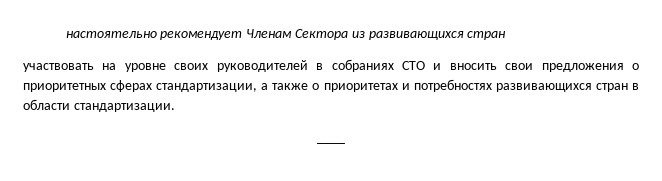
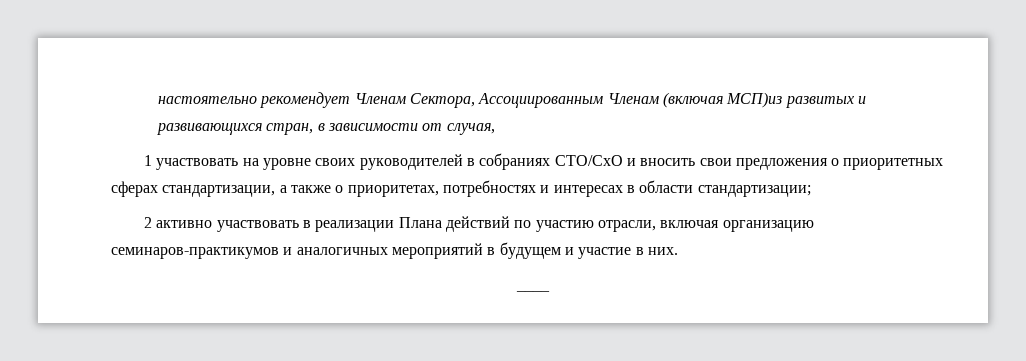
- настоятельно рекомендует Членам Сектора из развивающихся стран
- участвовать на уровне своих руководителей в собраниях СТО и вносить свои предложения о приоритетных сферах стандартизации, а также о приоритетах и потребностях развивающихся стран в области стандартизации.
+ настоятельно рекомендует Членам Сектора, Ассоциированным Членам (включая МСП)из развитых и развивающихся стран, в зависимости от случая,
+ 1 участвовать на уровне своих руководителей в собраниях СТО/CхО и вносить свои предложения о приоритетных сферах стандартизации, а также о приоритетах, потребностях и интересах в области стандартизации;
+ 2 активно участвовать в реализации Плана действий по участию отрасли, включая организацию семинаров-практикумов и аналогичных мероприятий в будущем и участие в них.

